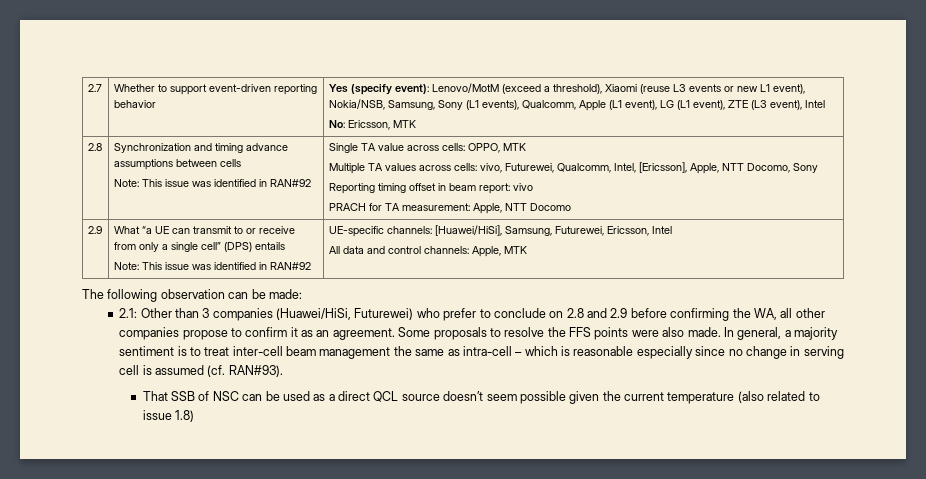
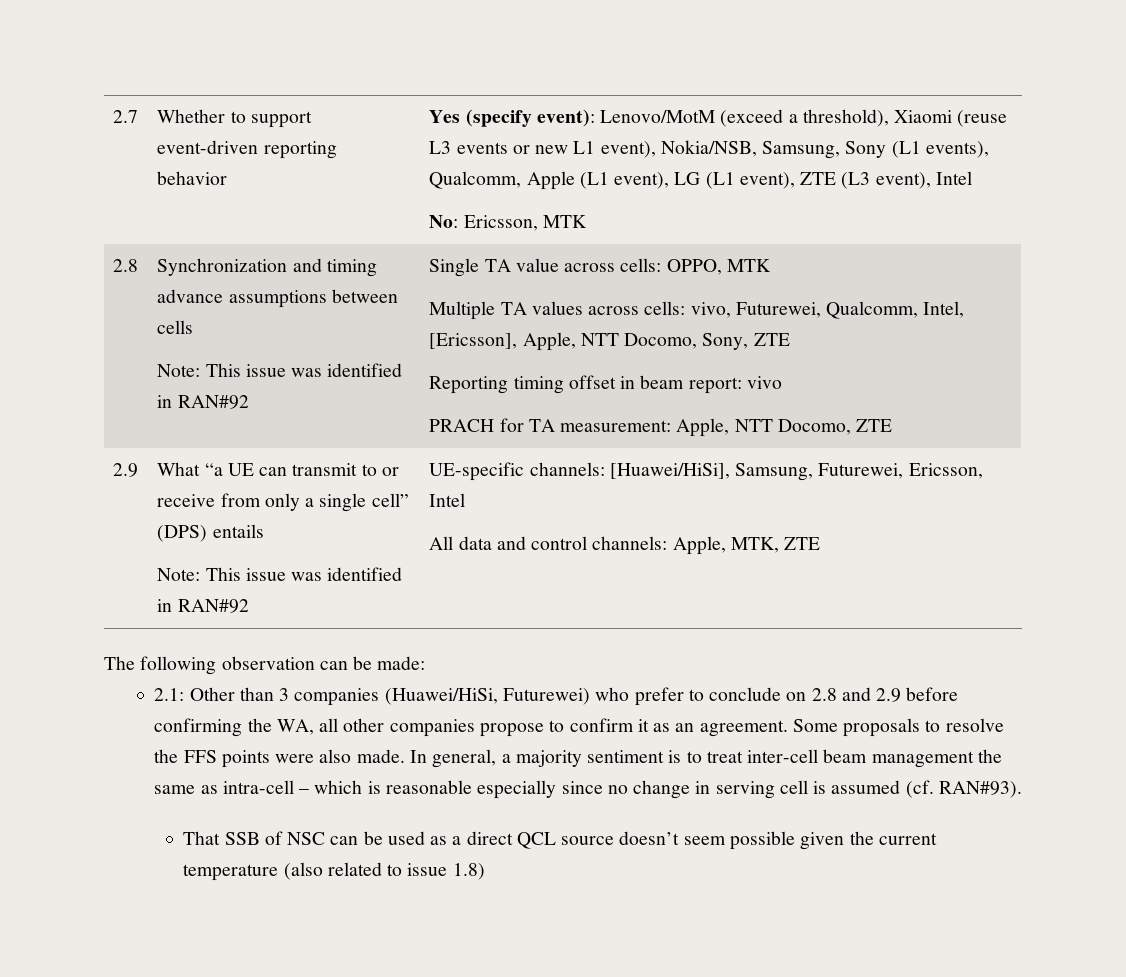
- Multiple TA values across cells: vivo, Futurewei, Qualcomm, Intel, [Ericsson], Apple, NTT Docomo, Sony
+ Multiple TA values across cells: vivo, Futurewei, Qualcomm, Intel, [Ericsson], Apple, NTT Docomo, Sony, ZTE
- PRACH for TA measurement: Apple, NTT Docomo
+ PRACH for TA measurement: Apple, NTT Docomo, ZTE
  2.9 | What “a UE can transmit to or receive from only a single cell” (DPS) entails
  Note: This issue was identified in RAN#92 | UE-specific channels: [Huawei/HiSi], Samsung, Futurewei, Ericsson, Intel
- All data and control channels: Apple, MTK
+ All data and control channels: Apple, MTK, ZTE

